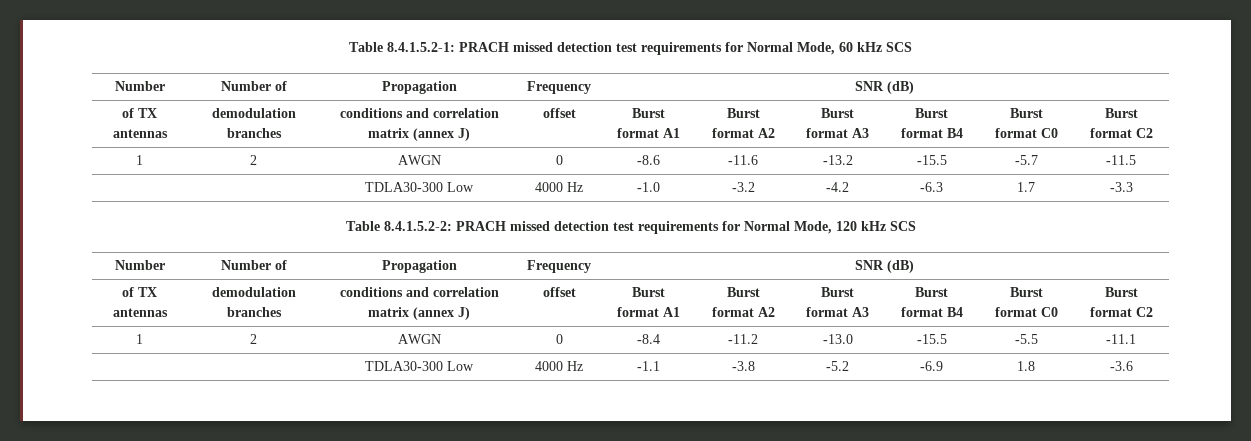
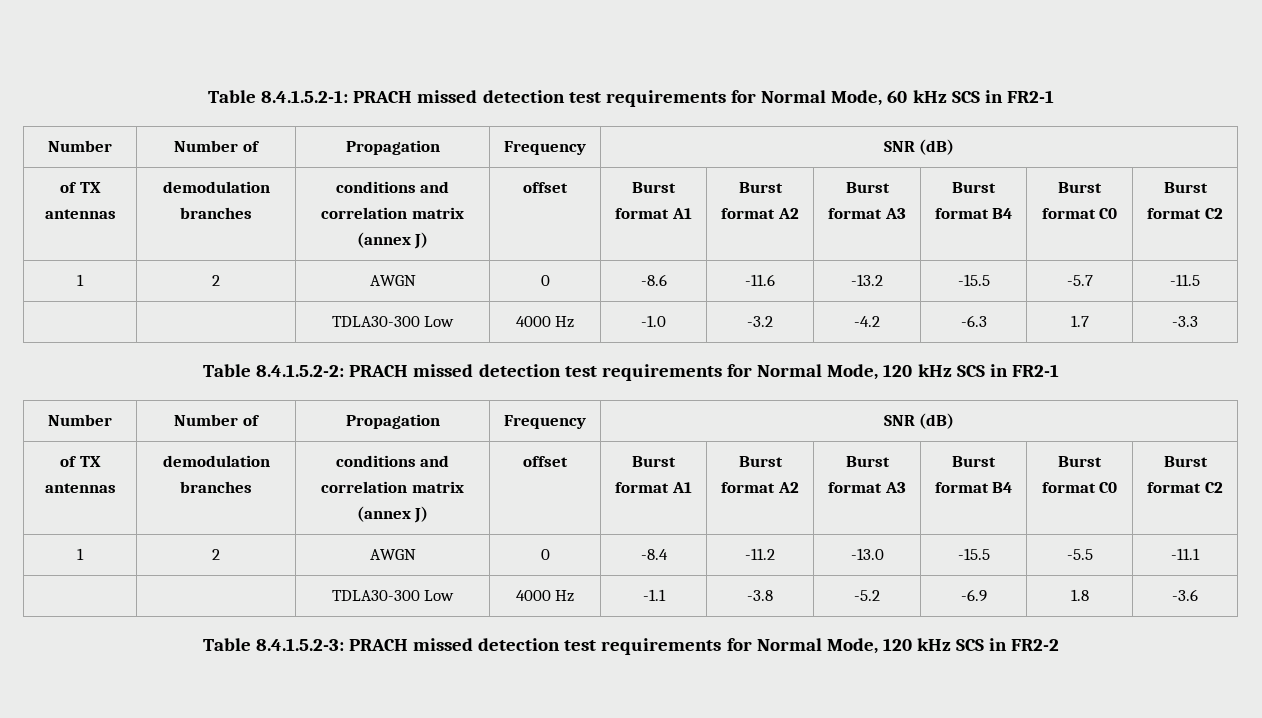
- Table 8.4.1.5.2-1: PRACH missed detection test requirements for Normal Mode, 60 kHz SCS
+ Table 8.4.1.5.2-1: PRACH missed detection test requirements for Normal Mode, 60 kHz SCS in FR2-1
- Table 8.4.1.5.2-2: PRACH missed detection test requirements for Normal Mode, 120 kHz SCS
+ Table 8.4.1.5.2-2: PRACH missed detection test requirements for Normal Mode, 120 kHz SCS in FR2-1
+ Table 8.4.1.5.2-3: PRACH missed detection test requirements for Normal Mode, 120 kHz SCS in FR2-2

